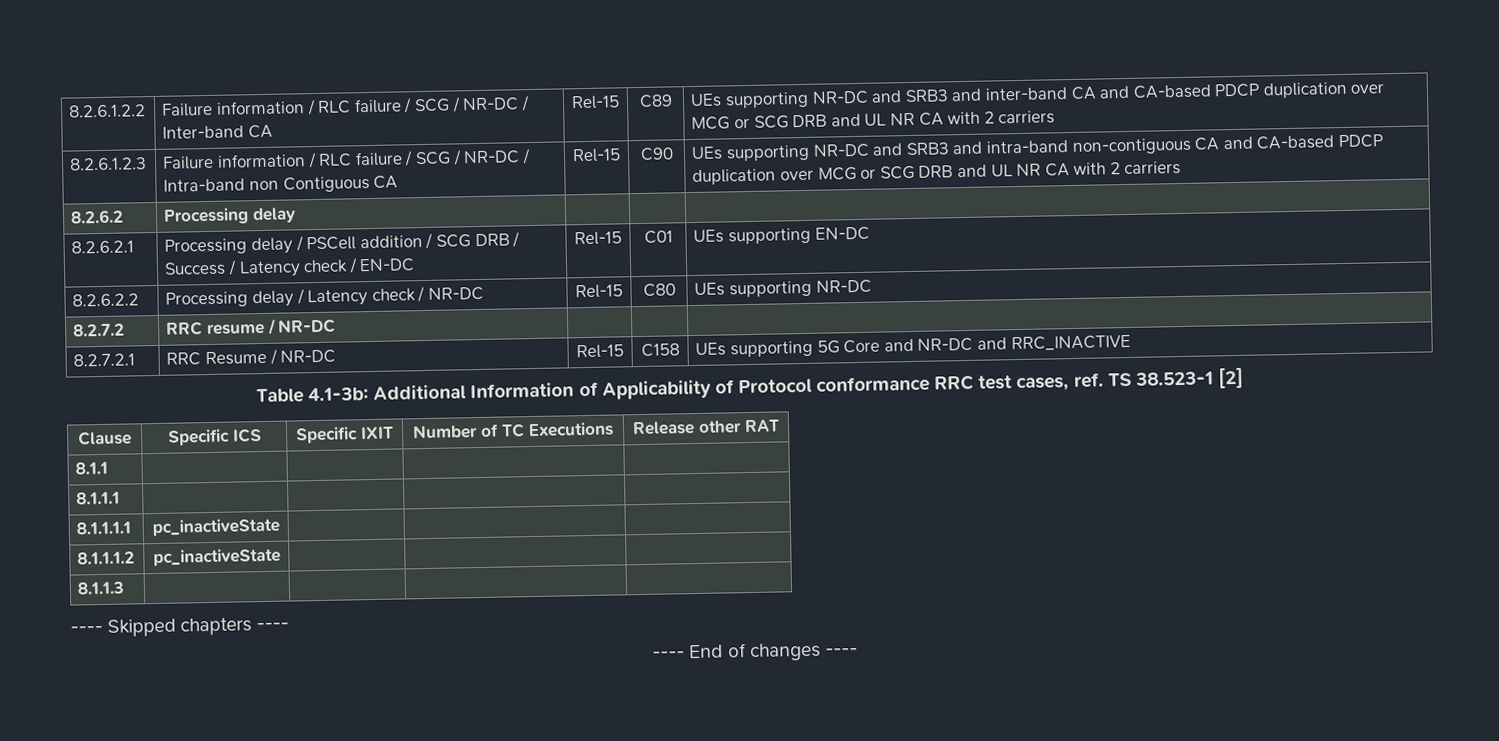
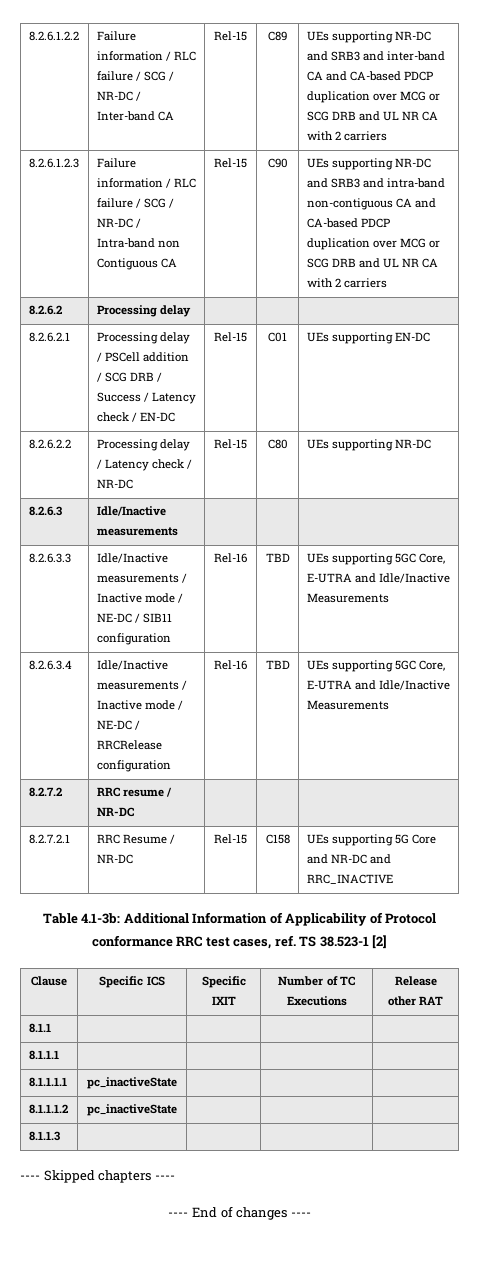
+ 8.2.6.3 | Idle/Inactive measurements | | |
+ 8.2.6.3.3 | Idle/Inactive measurements / Inactive mode / NE-DC / SIB11 configuration | Rel-16 | TBD | UEs supporting 5GC Core, E-UTRA and Idle/Inactive Measurements
+ 8.2.6.3.4 | Idle/Inactive measurements / Inactive mode / NE-DC / RRCRelease configuration | Rel-16 | TBD | UEs supporting 5GC Core, E-UTRA and Idle/Inactive Measurements

